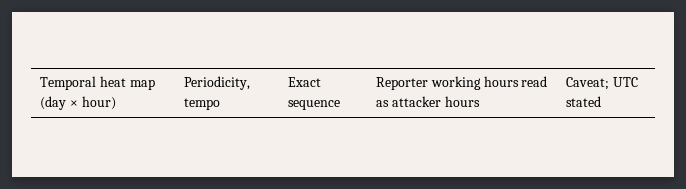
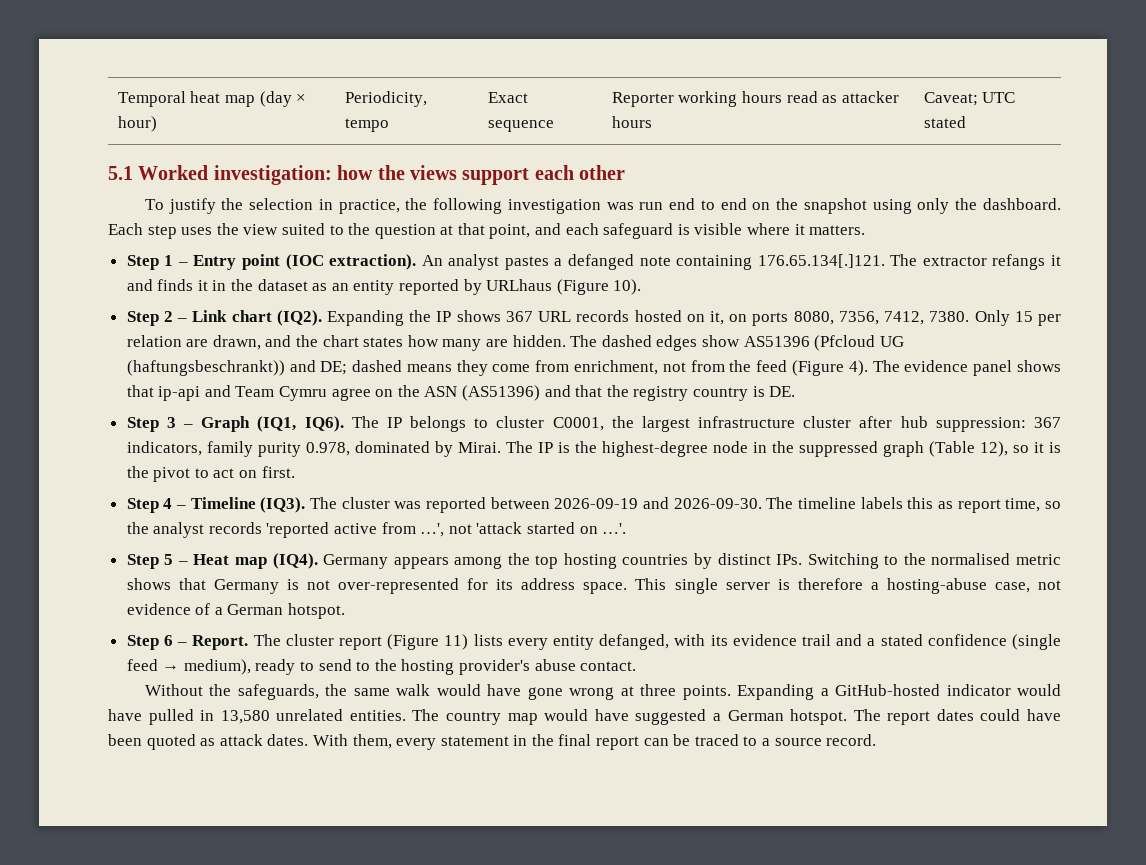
+ 5.1 Worked investigation: how the views support each other
+ To justify the selection in practice, the following investigation was run end to end on the snapshot using only the dashboard. Each step uses the view suited to the question at that point, and each safeguard is visible where it matters.
+ Step 1 – Entry point (IOC extraction). An analyst pastes a defanged note containing 176.65.134[.]121. The extractor refangs it and finds it in the dataset as an entity reported by URLhaus (Figure 10).
+ Step 2 – Link chart (IQ2). Expanding the IP shows 367 URL records hosted on it, on ports 8080, 7356, 7412, 7380. Only 15 per relation are drawn, and the chart states how many are hidden. The dashed edges show AS51396 (Pfcloud UG (haftungsbeschrankt)) and DE; dashed means they come from enrichment, not from the feed (Figure 4). The evidence panel shows that ip-api and Team Cymru agree on the ASN (AS51396) and that the registry country is DE.
+ Step 3 – Graph (IQ1, IQ6). The IP belongs to cluster C0001, the largest infrastructure cluster after hub suppression: 367 indicators, family purity 0.978, dominated by Mirai. The IP is the highest-degree node in the suppressed graph (Table 12), so it is the pivot to act on first.
+ Step 4 – Timeline (IQ3). The cluster was reported between 2026-09-19 and 2026-09-30. The timeline labels this as report time, so the analyst records 'reported active from …', not 'attack started on …'.
+ Step 5 – Heat map (IQ4). Germany appears among the top hosting countries by distinct IPs. Switching to the normalised metric shows that Germany is not over-represented for its address space. This single server is therefore a hosting-abuse case, not evidence of a German hotspot.
+ Step 6 – Report. The cluster report (Figure 11) lists every entity defanged, with its evidence trail and a stated confidence (single feed → medium), ready to send to the hosting provider's abuse contact.
+ Without the safeguards, the same walk would have gone wrong at three points. Expanding a GitHub-hosted indicator would have pulled in 13,580 unrelated entities. The country map would have suggested a German hotspot. The report dates could have been quoted as attack dates. With them, every statement in the final report can be traced to a source record.

